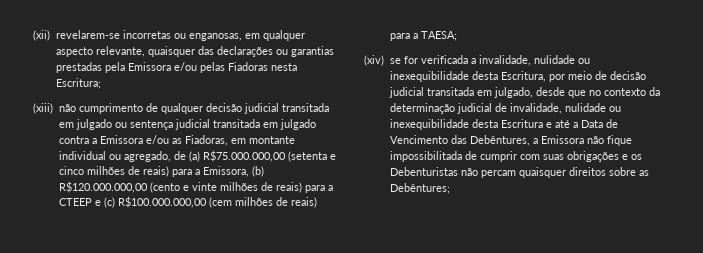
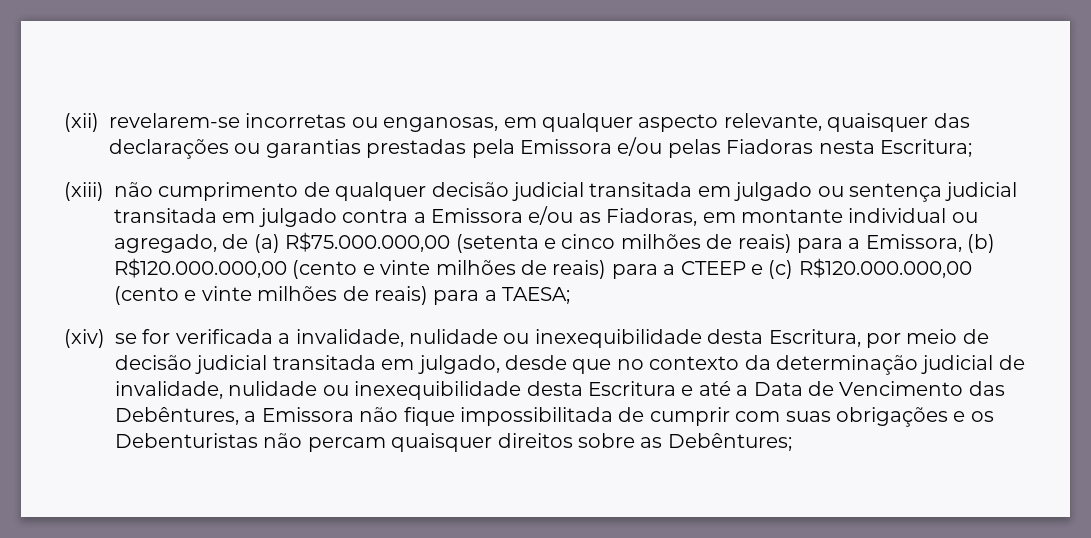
- (xiii) não cumprimento de qualquer decisão judicial transitada em julgado ou sentença judicial transitada em julgado contra a Emissora e/ou as Fiadoras, em montante individual ou agregado, de (a) R$75.000.000,00 (setenta e cinco milhões de reais) para a Emissora, (b) R$120.000.000,00 (cento e vinte milhões de reais) para a CTEEP e (c) R$100.000.000,00 (cem milhões de reais) para a TAESA;
+ (xiii) não cumprimento de qualquer decisão judicial transitada em julgado ou sentença judicial transitada em julgado contra a Emissora e/ou as Fiadoras, em montante individual ou agregado, de (a) R$75.000.000,00 (setenta e cinco milhões de reais) para a Emissora, (b) R$120.000.000,00 (cento e vinte milhões de reais) para a CTEEP e (c) R$120.000.000,00 (cento e vinte milhões de reais) para a TAESA;

